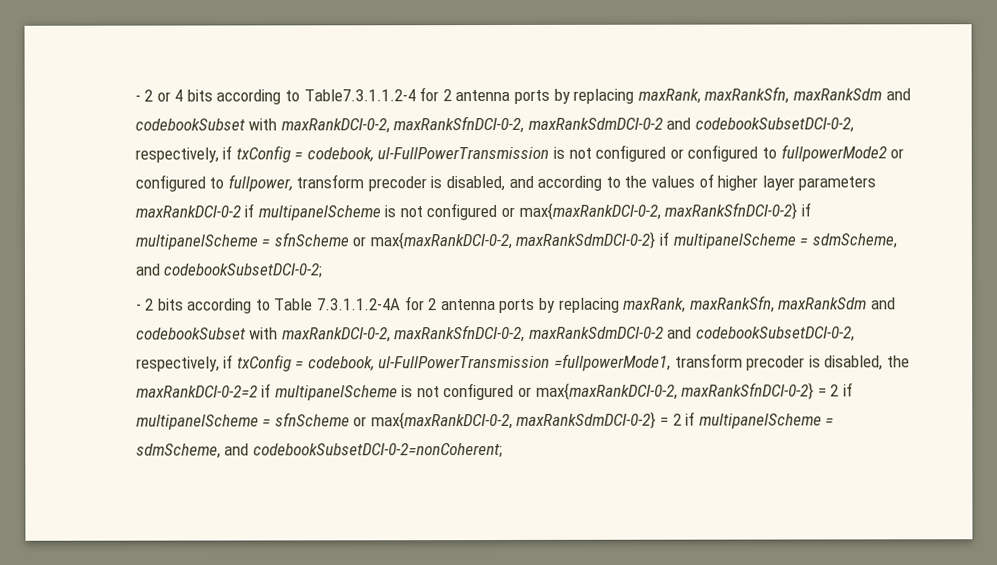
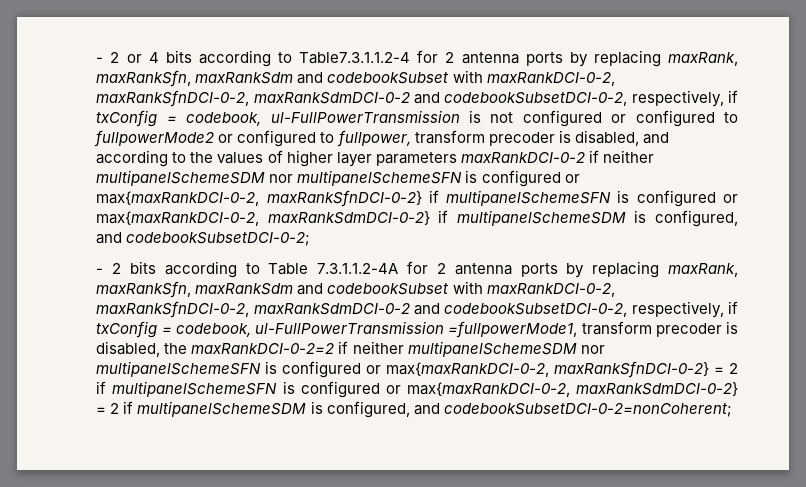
- - 2 or 4 bits according to Table7.3.1.1.2-4 for 2 antenna ports by replacing maxRank, maxRankSfn, maxRankSdm and codebookSubset with maxRankDCI-0-2, maxRankSfnDCI-0-2, maxRankSdmDCI-0-2 and codebookSubsetDCI-0-2, respectively, if txConfig = codebook, ul-FullPowerTransmission is not configured or configured to fullpowerMode2 or configured to fullpower, transform precoder is disabled, and according to the values of higher layer parameters maxRankDCI-0-2 if multipanelScheme is not configured or max{maxRankDCI-0-2, maxRankSfnDCI-0-2} if multipanelScheme = sfnScheme or max{maxRankDCI-0-2, maxRankSdmDCI-0-2} if multipanelScheme = sdmScheme, and codebookSubsetDCI-0-2;
+ - 2 or 4 bits according to Table7.3.1.1.2-4 for 2 antenna ports by replacing maxRank, maxRankSfn, maxRankSdm and codebookSubset with maxRankDCI-0-2, maxRankSfnDCI-0-2, maxRankSdmDCI-0-2 and codebookSubsetDCI-0-2, respectively, if txConfig = codebook, ul-FullPowerTransmission is not configured or configured to fullpowerMode2 or configured to fullpower, transform precoder is disabled, and according to the values of higher layer parameters maxRankDCI-0-2 if neither multipanelSchemeSDM nor multipanelSchemeSFN is configured or max{maxRankDCI-0-2, maxRankSfnDCI-0-2} if multipanelSchemeSFN is configured or max{maxRankDCI-0-2, maxRankSdmDCI-0-2} if multipanelSchemeSDM is configured, and codebookSubsetDCI-0-2;
- - 2 bits according to Table 7.3.1.1.2-4A for 2 antenna ports by replacing maxRank, maxRankSfn, maxRankSdm and codebookSubset with maxRankDCI-0-2, maxRankSfnDCI-0-2, maxRankSdmDCI-0-2 and codebookSubsetDCI-0-2, respectively, if txConfig = codebook, ul-FullPowerTransmission =fullpowerMode1, transform precoder is disabled, the maxRankDCI-0-2=2 if multipanelScheme is not configured or max{maxRankDCI-0-2, maxRankSfnDCI-0-2} = 2 if multipanelScheme = sfnScheme or max{maxRankDCI-0-2, maxRankSdmDCI-0-2} = 2 if multipanelScheme = sdmScheme, and codebookSubsetDCI-0-2=nonCoherent;
+ - 2 bits according to Table 7.3.1.1.2-4A for 2 antenna ports by replacing maxRank, maxRankSfn, maxRankSdm and codebookSubset with maxRankDCI-0-2, maxRankSfnDCI-0-2, maxRankSdmDCI-0-2 and codebookSubsetDCI-0-2, respectively, if txConfig = codebook, ul-FullPowerTransmission =fullpowerMode1, transform precoder is disabled, the maxRankDCI-0-2=2 if neither multipanelSchemeSDM nor multipanelSchemeSFN is configured or max{maxRankDCI-0-2, maxRankSfnDCI-0-2} = 2 if multipanelSchemeSFN is configured or max{maxRankDCI-0-2, maxRankSdmDCI-0-2} = 2 if multipanelSchemeSDM is configured, and codebookSubsetDCI-0-2=nonCoherent;

